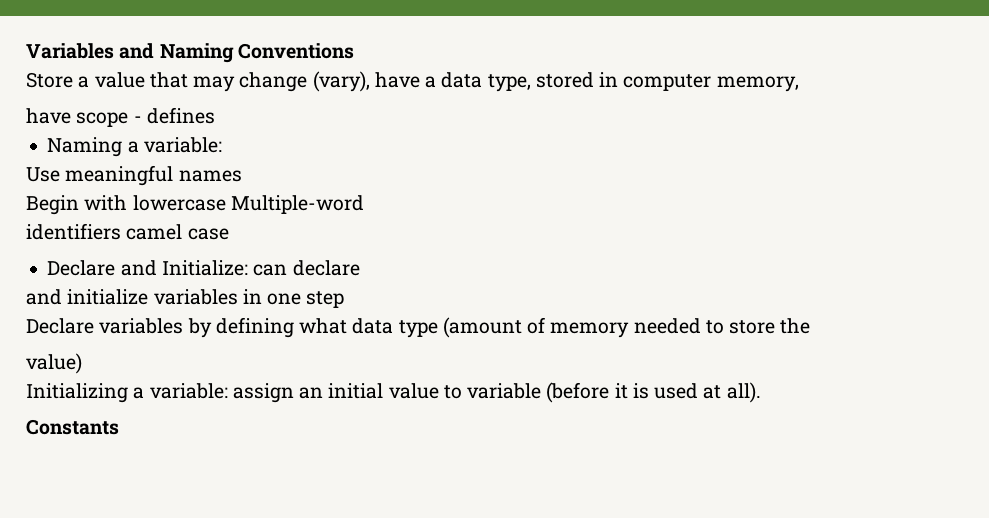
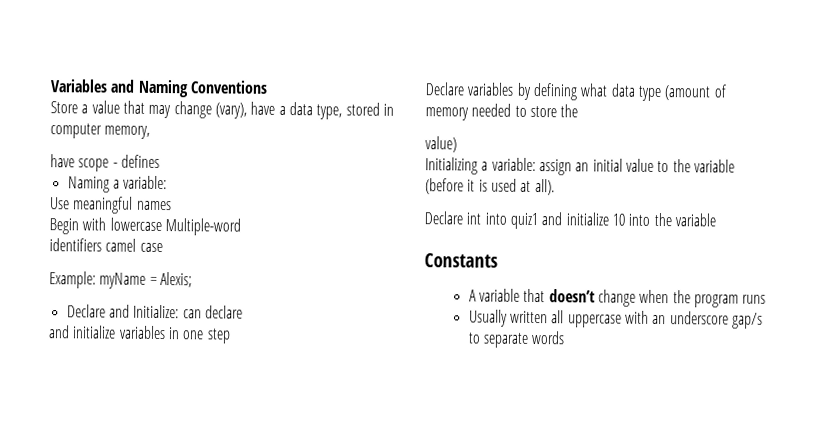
+ Example: myName = Alexis;
- Initializing a variable: assign an initial value to variable (before it is used at all).
+ Initializing a variable: assign an initial value to the variable (before it is used at all).
+ Declare int into quiz1 and initialize 10 into the variable
  Constants
+ A variable that doesn’t change when the program runs
+ Usually written all uppercase with an underscore gap/s to separate words

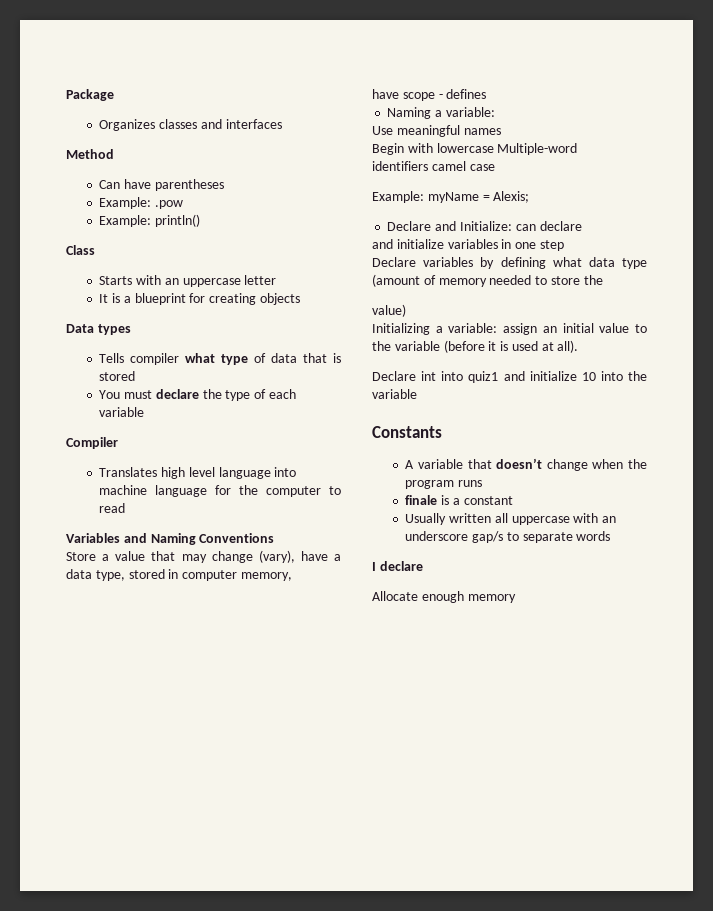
+ Package
+ Organizes classes and interfaces
+ Method
+ Can have parentheses
+ Example: .pow
+ Example: println()
+ Class
+ Starts with an uppercase letter
+ It is a blueprint for creating objects
+ Data types
+ Tells compiler what type of data that is stored
+ You must declare the type of each variable
+ Compiler
+ Translates high level language into machine language for the computer to read
+ finale is a constant
+ I declare
+ Allocate enough memory

